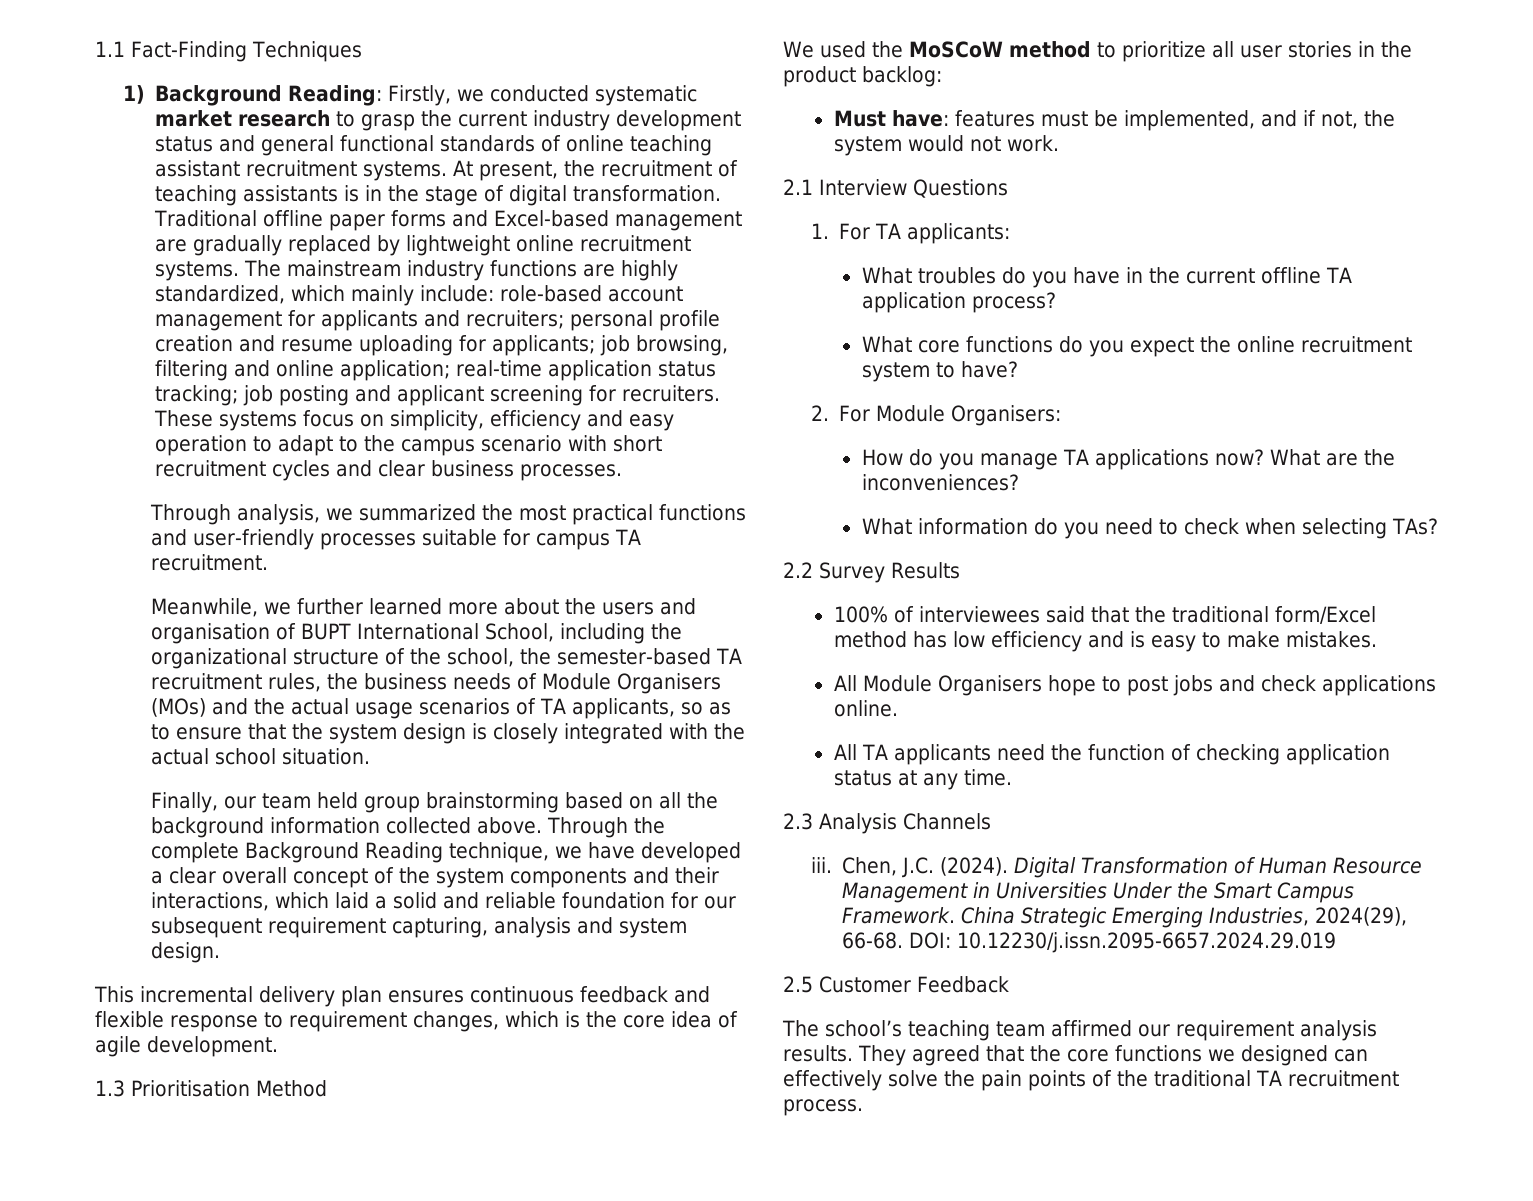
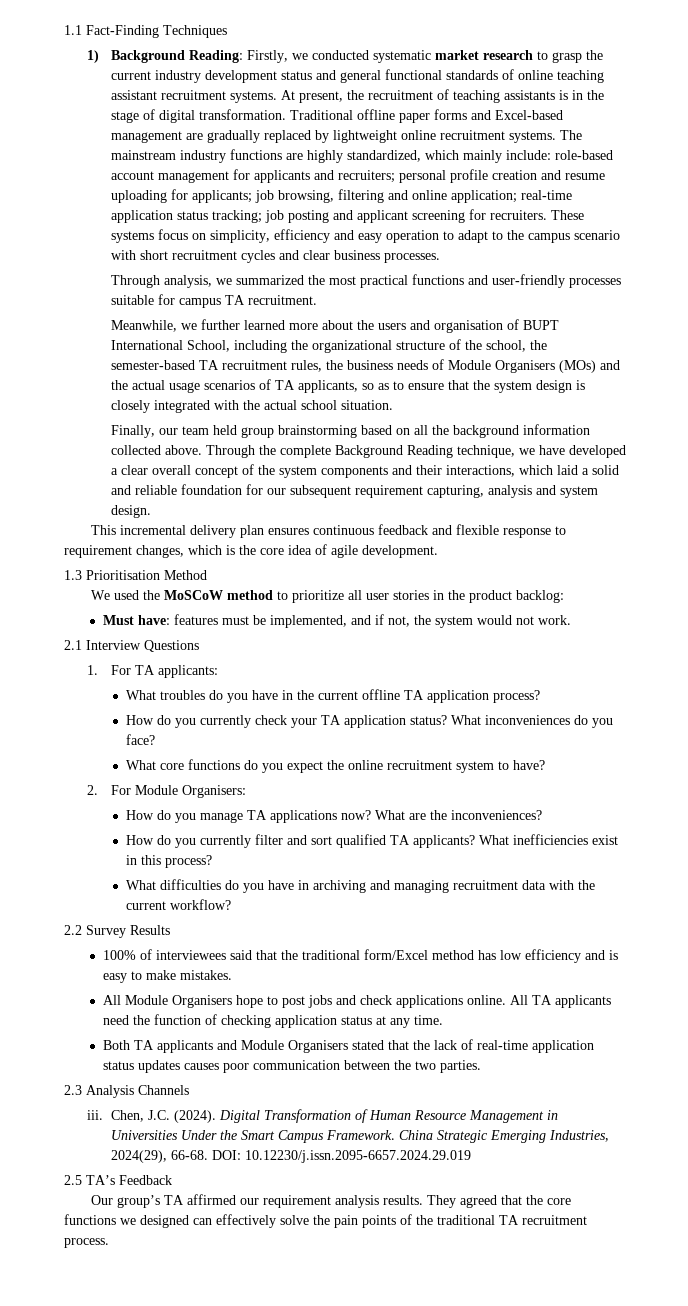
+ How do you currently check your TA application status? What inconveniences do you face?
- What information do you need to check when selecting TAs?
+ How do you currently filter and sort qualified TA applicants? What inefficiencies exist in this process?
+ What difficulties do you have in archiving and managing recruitment data with the current workflow?
- All Module Organisers hope to post jobs and check applications online.
- All TA applicants need the function of checking application status at any time.
+ All Module Organisers hope to post jobs and check applications online. All TA applicants need the function of checking application status at any time.
+ Both TA applicants and Module Organisers stated that the lack of real-time application status updates causes poor communication between the two parties.
- 2.5 Customer Feedback
+ 2.5 TA’s Feedback
- The school’s teaching team affirmed our requirement analysis results.
+ Our group’s TA affirmed our requirement analysis results.

